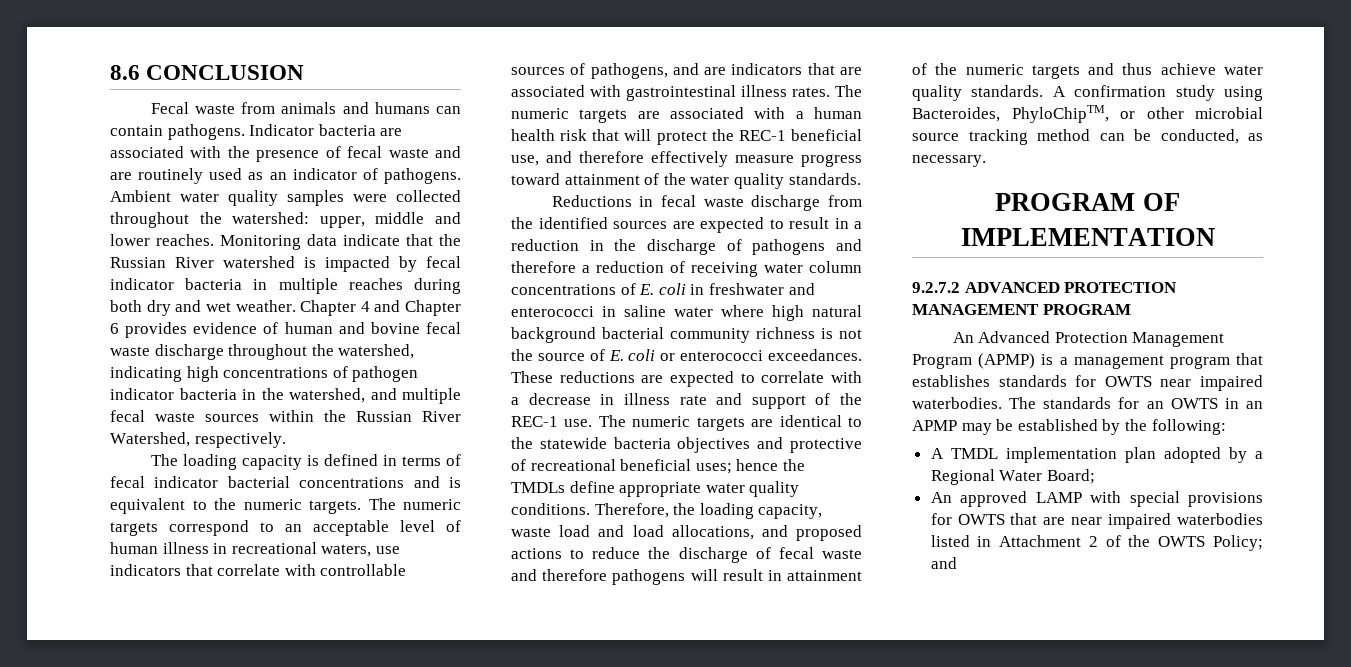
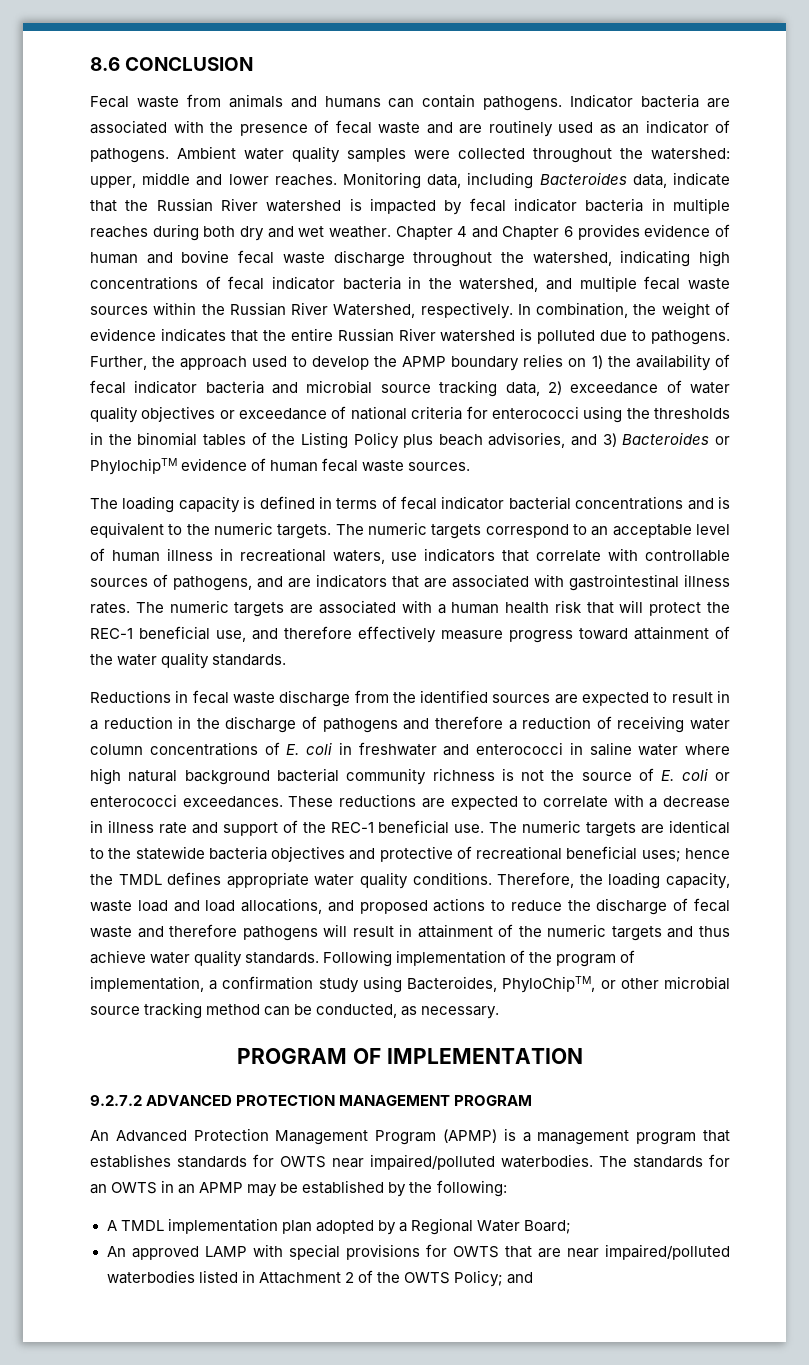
- Monitoring data indicate that the Russian River watershed is impacted by fecal indicator bacteria in multiple reaches during both dry and wet weather.
+ Monitoring data, including Bacteroides data, indicate that the Russian River watershed is impacted by fecal indicator bacteria in multiple reaches during both dry and wet weather.
- Chapter 4 and Chapter 6 provides evidence of human and bovine fecal waste discharge throughout the watershed, indicating high concentrations of pathogen indicator bacteria in the watershed, and multiple fecal waste sources within the Russian River Watershed, respectively.
+ Chapter 4 and Chapter 6 provides evidence of human and bovine fecal waste discharge throughout the watershed, indicating high concentrations of fecal indicator bacteria in the watershed, and multiple fecal waste sources within the Russian River Watershed, respectively. In combination, the weight of evidence indicates that the entire Russian River watershed is polluted due to pathogens. Further, the approach used to develop the APMP boundary relies on 1) the availability of fecal indicator bacteria and microbial source tracking data, 2) exceedance of water quality objectives or exceedance of national criteria for enterococci using the thresholds in the binomial tables of the Listing Policy plus beach advisories, and 3) Bacteroides or PhylochipTM evidence of human fecal waste sources.
- These reductions are expected to correlate with a decrease in illness rate and support of the REC-1 use.
+ These reductions are expected to correlate with a decrease in illness rate and support of the REC-1 beneficial use.
- The numeric targets are identical to the statewide bacteria objectives and protective of recreational beneficial uses; hence the TMDLs define appropriate water quality conditions.
+ The numeric targets are identical to the statewide bacteria objectives and protective of recreational beneficial uses; hence the TMDL defines appropriate water quality conditions.
- A confirmation study using Bacteroides, PhyloChipTM, or other microbial source tracking method can be conducted, as necessary.
+ Following implementation of the program of implementation, a confirmation study using Bacteroides, PhyloChipTM, or other microbial source tracking method can be conducted, as necessary.
- An Advanced Protection Management Program (APMP) is a management program that establishes standards for OWTS near impaired waterbodies.
+ An Advanced Protection Management Program (APMP) is a management program that establishes standards for OWTS near impaired/polluted waterbodies.
- An approved LAMP with special provisions for OWTS that are near impaired waterbodies listed in Attachment 2 of the OWTS Policy; and
+ An approved LAMP with special provisions for OWTS that are near impaired/polluted waterbodies listed in Attachment 2 of the OWTS Policy; and

